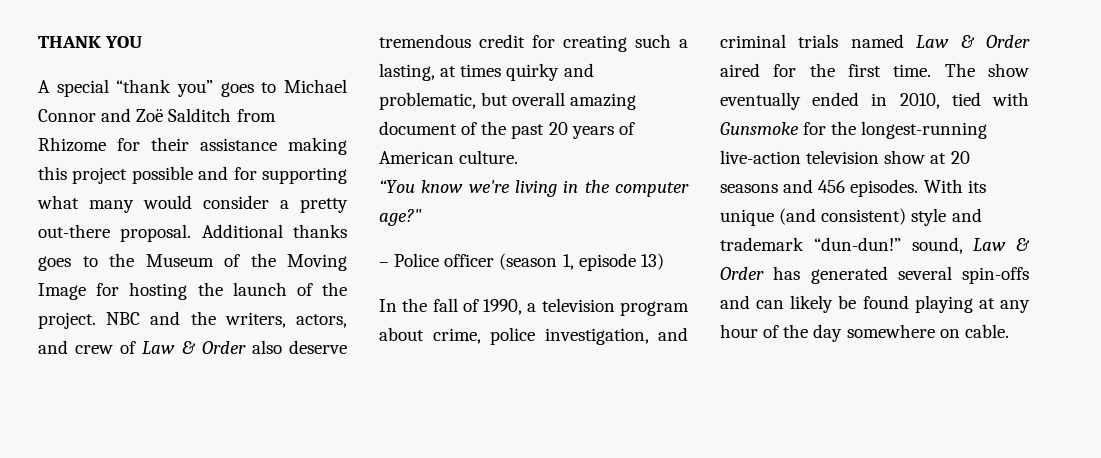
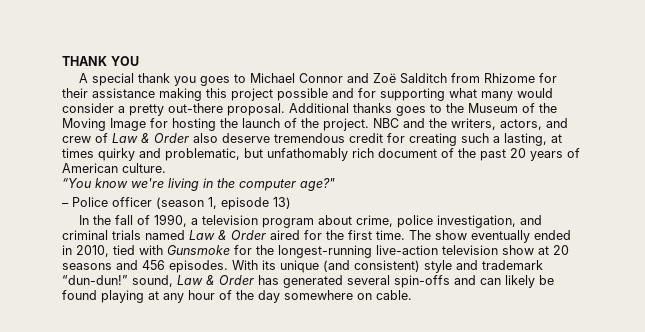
- A special “thank you” goes to Michael Connor and Zoë Salditch from Rhizome for their assistance making this project possible and for supporting what many would consider a pretty out-there proposal.
+ A special thank you goes to Michael Connor and Zoë Salditch from Rhizome for their assistance making this project possible and for supporting what many would consider a pretty out-there proposal.
- NBC and the writers, actors, and crew of Law & Order also deserve tremendous credit for creating such a lasting, at times quirky and problematic, but overall amazing document of the past 20 years of American culture.
+ NBC and the writers, actors, and crew of Law & Order also deserve tremendous credit for creating such a lasting, at times quirky and problematic, but unfathomably rich document of the past 20 years of American culture.

